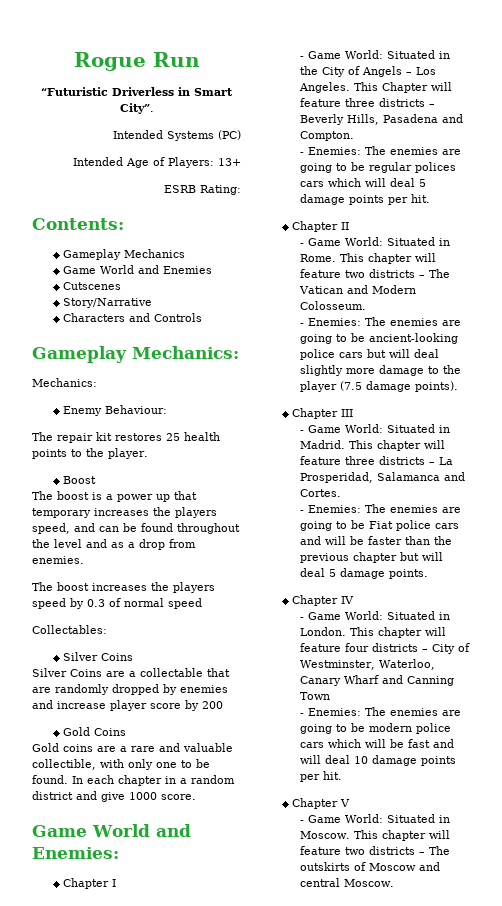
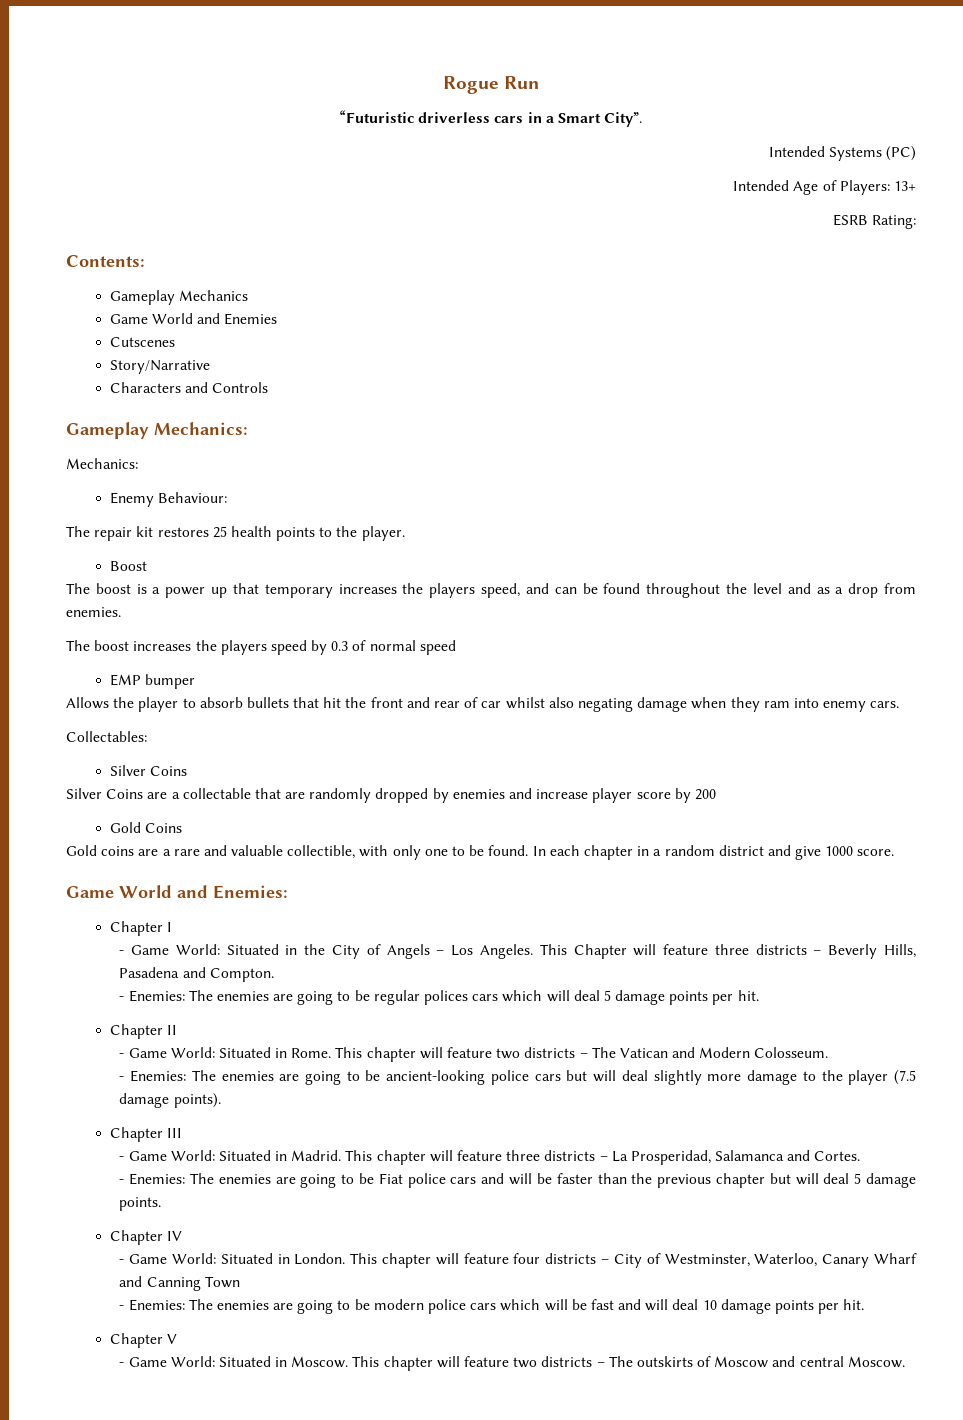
- “Futuristic Driverless in Smart City”.
+ “Futuristic driverless cars in a Smart City”.
+ EMP bumper
+ Allows the player to absorb bullets that hit the front and rear of car whilst also negating damage when they ram into enemy cars.

